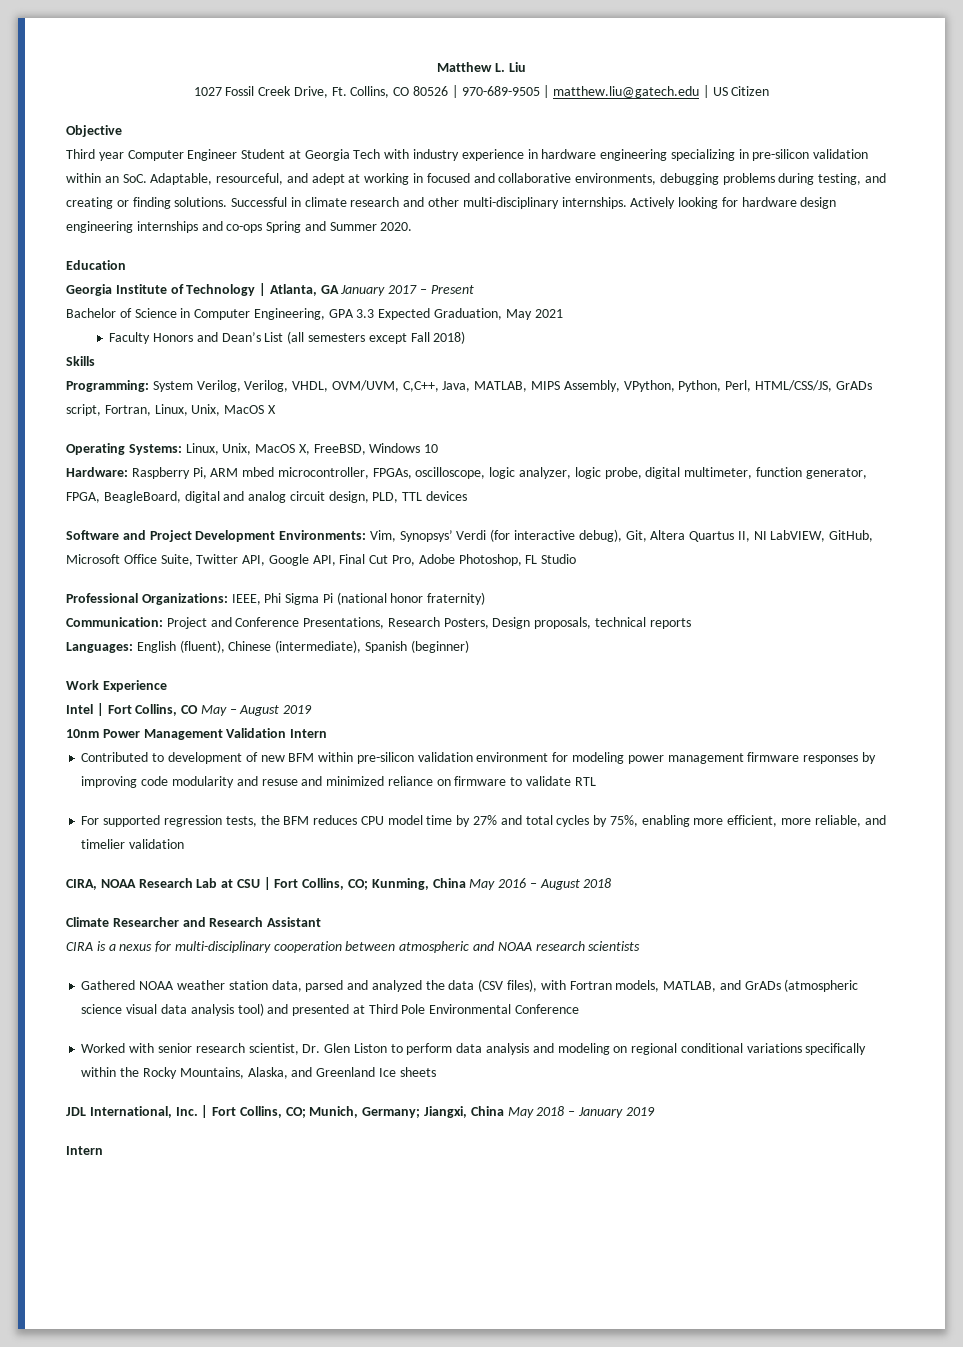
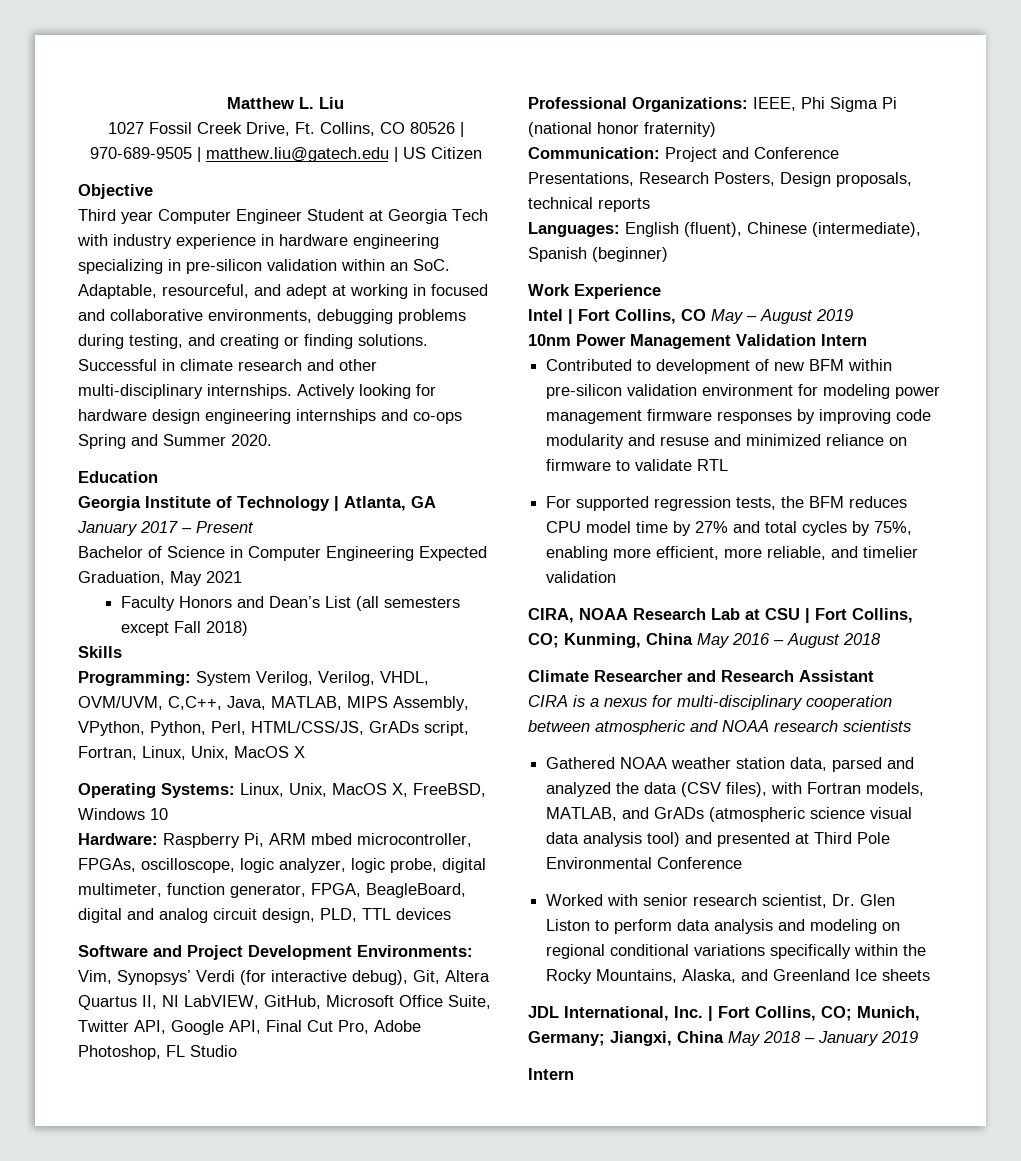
- Bachelor of Science in Computer Engineering, GPA 3.3 Expected Graduation, May 2021
+ Bachelor of Science in Computer Engineering Expected Graduation, May 2021

